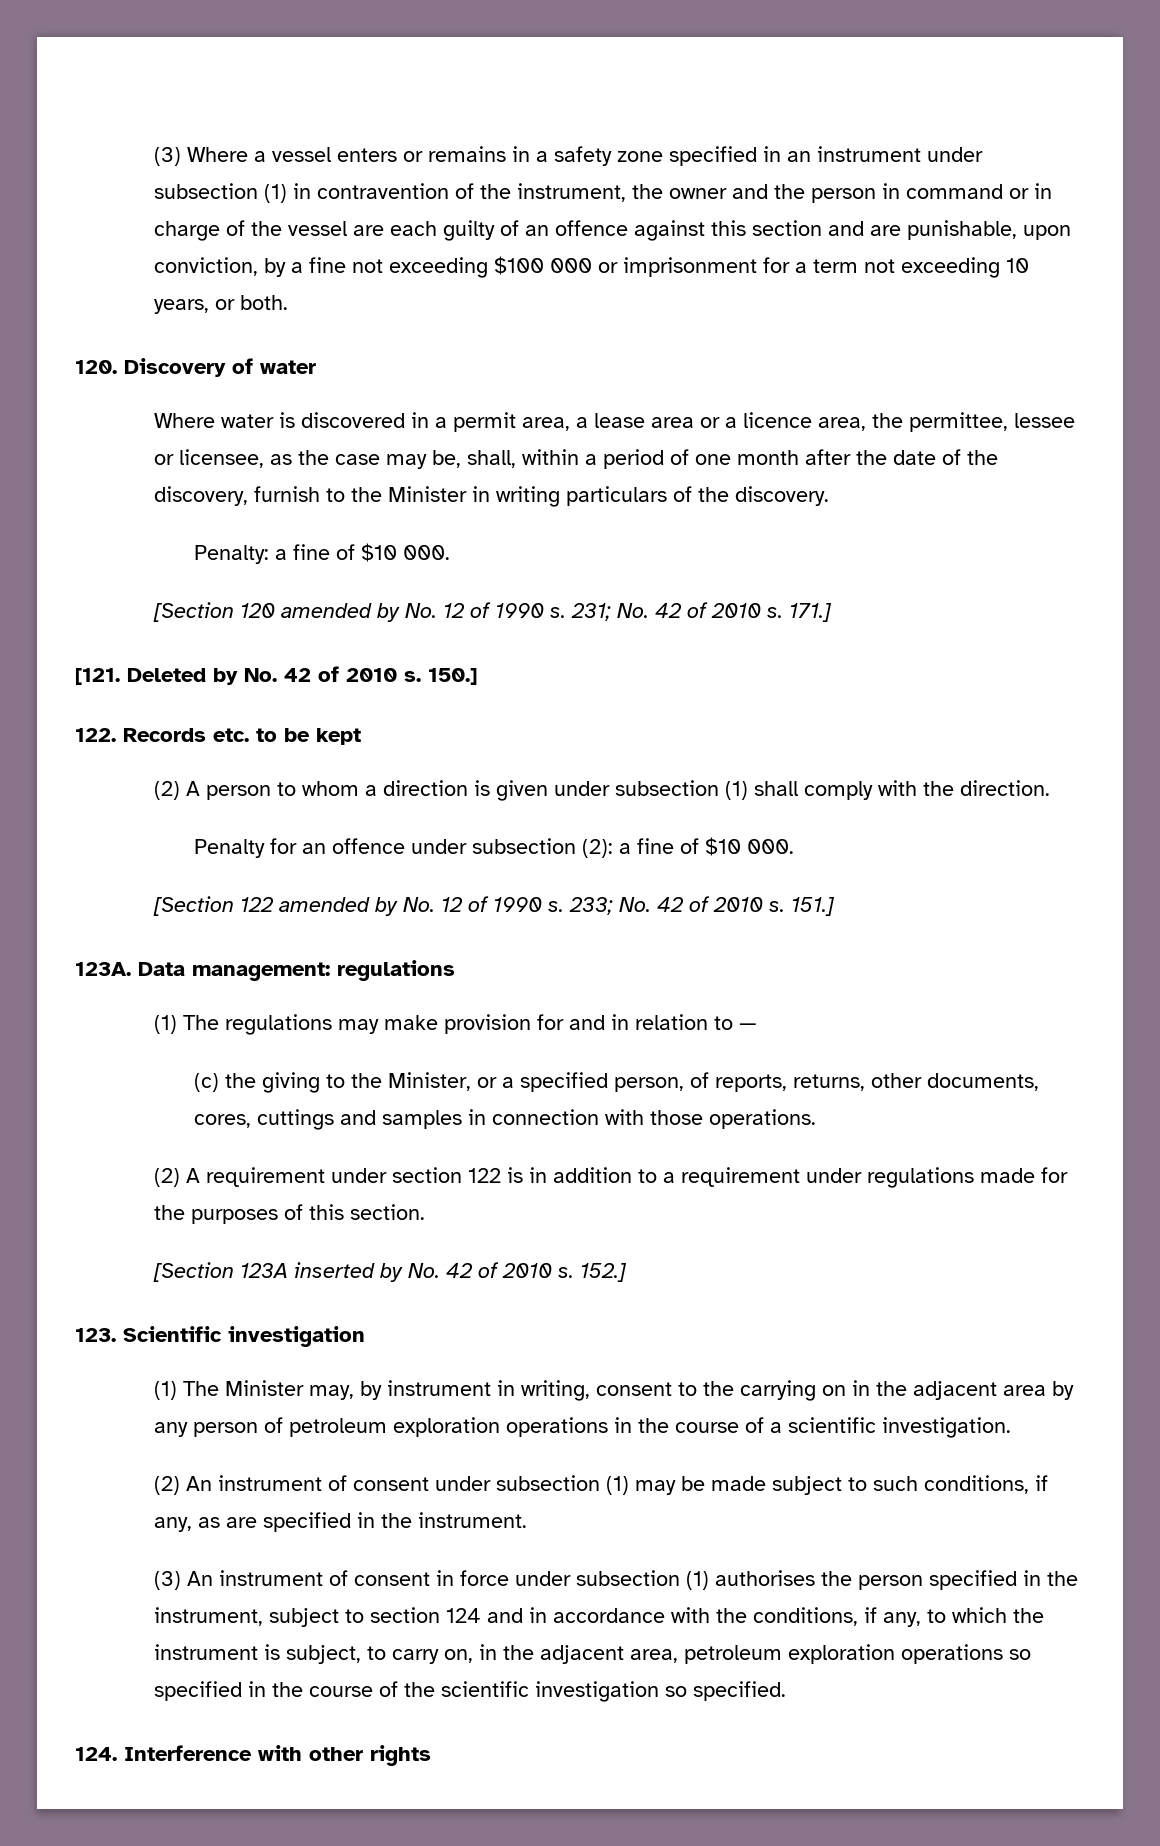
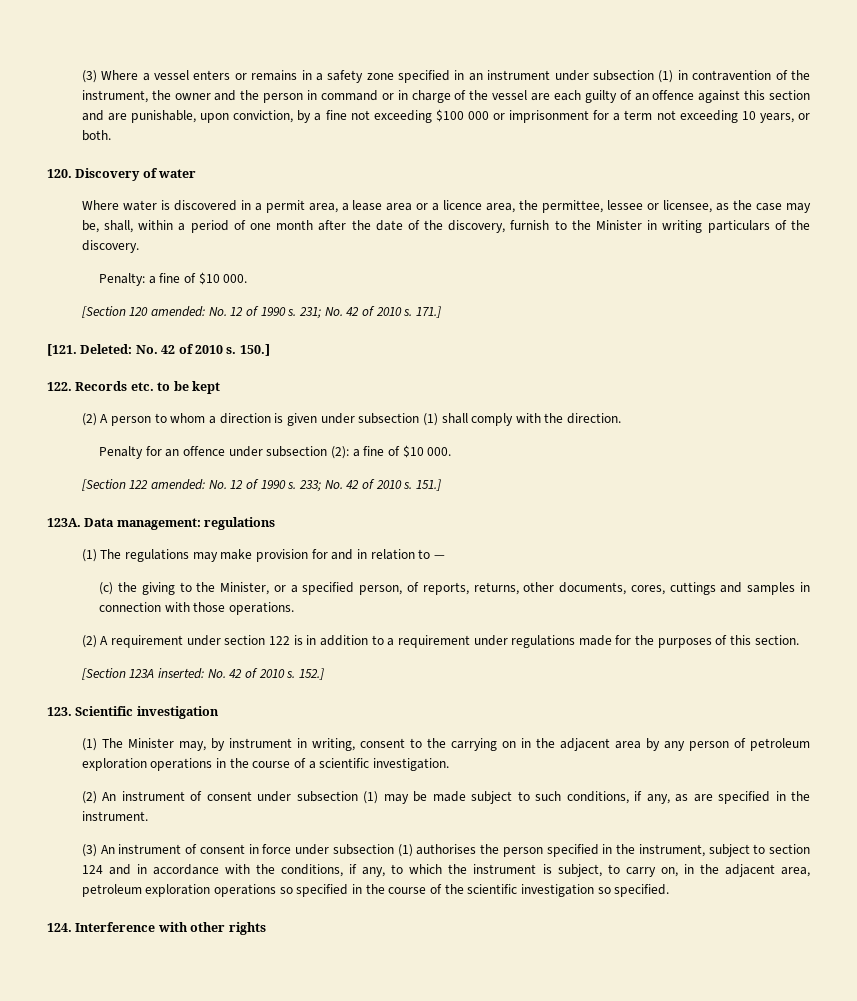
- [Section 120 amended by No. 12 of 1990 s.
+ [Section 120 amended: No. 12 of 1990 s.
- [121. Deleted by No. 42 of 2010 s.
+ [121. Deleted: No. 42 of 2010 s.
- [Section 122 amended by No. 12 of 1990 s.
+ [Section 122 amended: No. 12 of 1990 s.
- [Section 123A inserted by No. 42 of 2010 s.
+ [Section 123A inserted: No. 42 of 2010 s.

